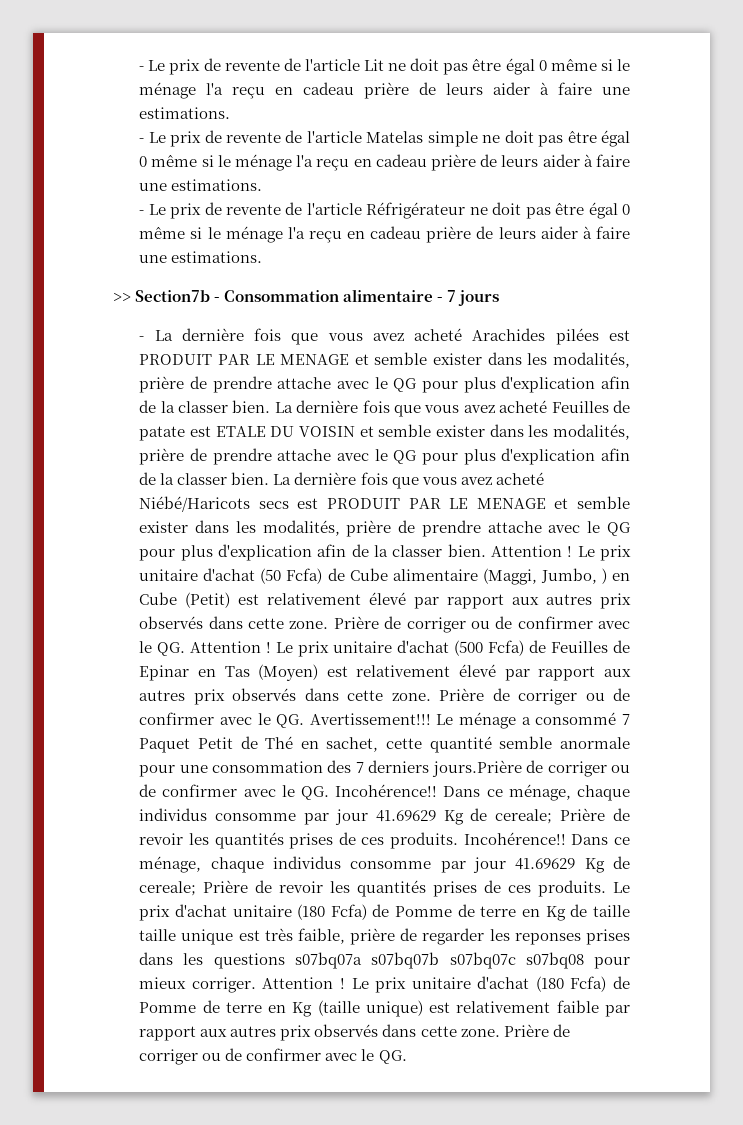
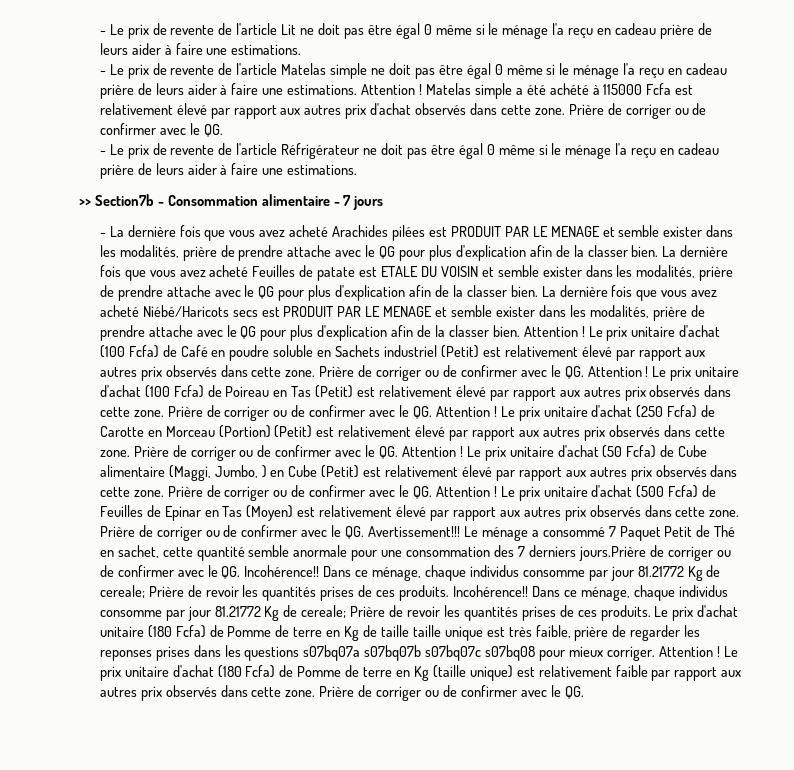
+ Attention ! Matelas simple a été achété à 115000 Fcfa est relativement élevé par rapport aux autres prix d'achat observés dans cette zone. Prière de corriger ou de confirmer avec le QG.
- Le prix unitaire d'achat (50 Fcfa) de Cube alimentaire (Maggi, Jumbo, ) en Cube (Petit) est relativement élevé par rapport aux autres prix observés dans cette zone.
+ Le prix unitaire d'achat (100 Fcfa) de Café en poudre soluble en Sachets industriel (Petit) est relativement élevé par rapport aux autres prix observés dans cette zone. Prière de corriger ou de confirmer avec le QG. Attention ! Le prix unitaire d'achat (100 Fcfa) de Poireau en Tas (Petit) est relativement élevé par rapport aux autres prix observés dans cette zone. Prière de corriger ou de confirmer avec le QG. Attention ! Le prix unitaire d'achat (250 Fcfa) de Carotte en Morceau (Portion) (Petit) est relativement élevé par rapport aux autres prix observés dans cette zone. Prière de corriger ou de confirmer avec le QG. Attention ! Le prix unitaire d'achat (50 Fcfa) de Cube alimentaire (Maggi, Jumbo, ) en Cube (Petit) est relativement élevé par rapport aux autres prix observés dans cette zone.
- Le ménage a consommé 7 Paquet Petit de Thé en sachet, cette quantité semble anormale pour une consommation des 7 derniers jours.Prière de corriger ou de confirmer avec le QG. Incohérence!! Dans ce ménage, chaque individus consomme par jour 41.69629 Kg de cereale; Prière de revoir les quantités prises de ces produits. Incohérence!! Dans ce ménage, chaque individus consomme par jour 41.69629 Kg de cereale; Prière de revoir les quantités prises de ces produits.
+ Le ménage a consommé 7 Paquet Petit de Thé en sachet, cette quantité semble anormale pour une consommation des 7 derniers jours.Prière de corriger ou de confirmer avec le QG. Incohérence!! Dans ce ménage, chaque individus consomme par jour 81.21772 Kg de cereale; Prière de revoir les quantités prises de ces produits. Incohérence!! Dans ce ménage, chaque individus consomme par jour 81.21772 Kg de cereale; Prière de revoir les quantités prises de ces produits.

